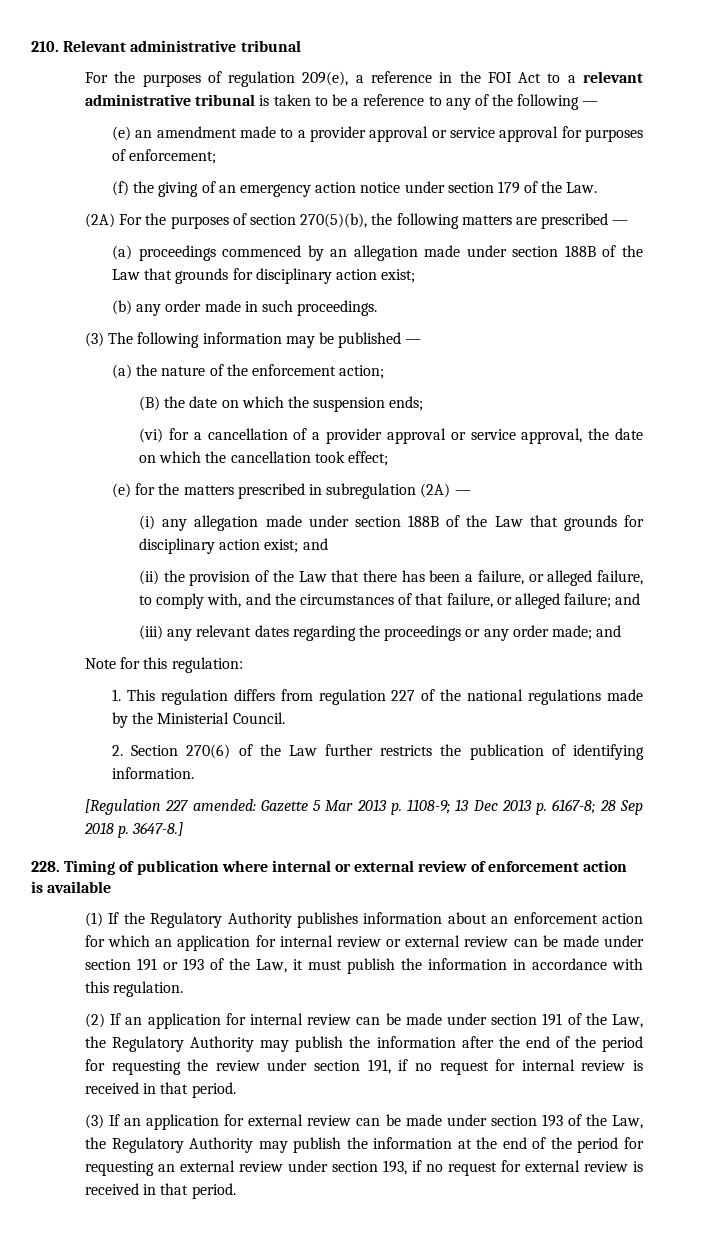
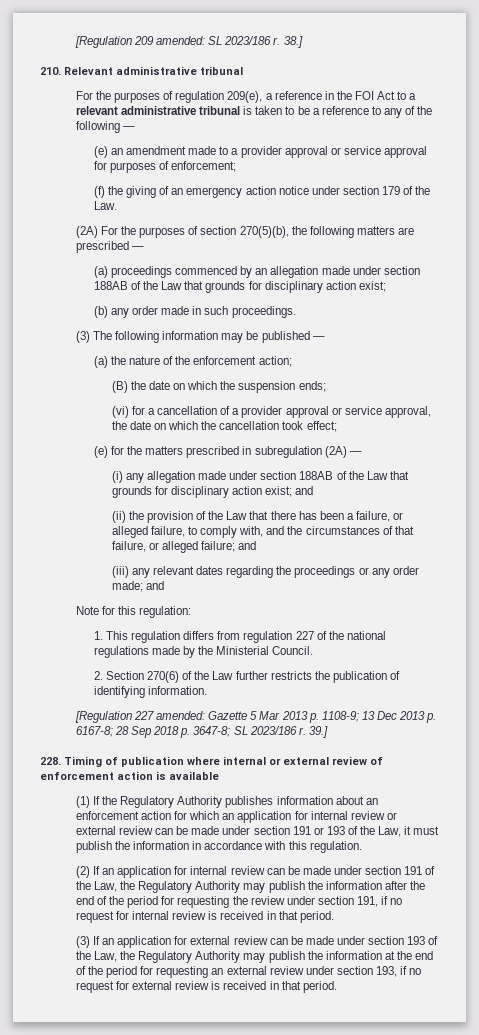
+ [Regulation 209 amended: SL 2023/186 r. 38.]
- (a) proceedings commenced by an allegation made under section 188B of the Law that grounds for disciplinary action exist;
+ (a) proceedings commenced by an allegation made under section 188AB of the Law that grounds for disciplinary action exist;
- (i) any allegation made under section 188B of the Law that grounds for disciplinary action exist; and
+ (i) any allegation made under section 188AB of the Law that grounds for disciplinary action exist; and
- [Regulation 227 amended: Gazette 5 Mar 2013 p. 1108-9; 13 Dec 2013 p. 6167-8; 28 Sep 2018 p. 3647-8.]
+ [Regulation 227 amended: Gazette 5 Mar 2013 p. 1108-9; 13 Dec 2013 p. 6167-8; 28 Sep 2018 p. 3647-8; SL 2023/186 r. 39.]

